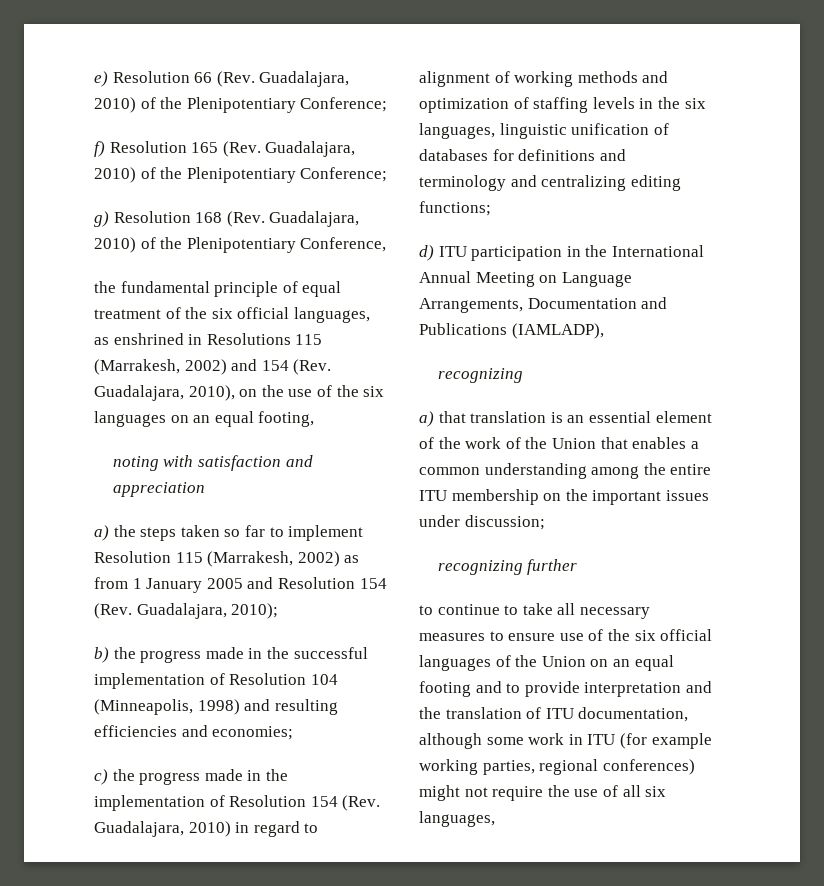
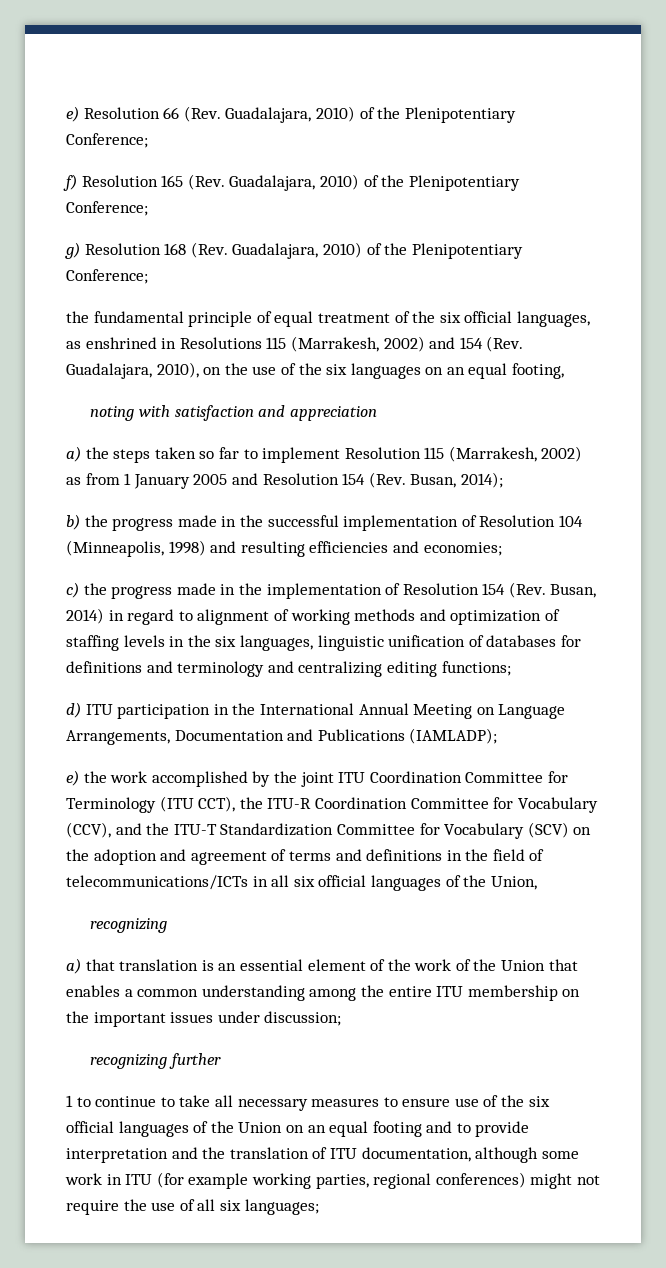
- g) Resolution 168 (Rev. Guadalajara, 2010) of the Plenipotentiary Conference,
+ g) Resolution 168 (Rev. Guadalajara, 2010) of the Plenipotentiary Conference;
- a) the steps taken so far to implement Resolution 115 (Marrakesh, 2002) as from 1 January 2005 and Resolution 154 (Rev. Guadalajara, 2010);
+ a) the steps taken so far to implement Resolution 115 (Marrakesh, 2002) as from 1 January 2005 and Resolution 154 (Rev. Busan, 2014);
- c) the progress made in the implementation of Resolution 154 (Rev. Guadalajara, 2010) in regard to alignment of working methods and optimization of staffing levels in the six languages, linguistic unification of databases for definitions and terminology and centralizing editing functions;
+ c) the progress made in the implementation of Resolution 154 (Rev. Busan, 2014) in regard to alignment of working methods and optimization of staffing levels in the six languages, linguistic unification of databases for definitions and terminology and centralizing editing functions;
- d) ITU participation in the International Annual Meeting on Language Arrangements, Documentation and Publications (IAMLADP),
+ d) ITU participation in the International Annual Meeting on Language Arrangements, Documentation and Publications (IAMLADP);
+ e) the work accomplished by the joint ITU Coordination Committee for Terminology (ITU CCT), the ITU-R Coordination Committee for Vocabulary (CCV), and the ITU-T Standardization Committee for Vocabulary (SCV) on the adoption and agreement of terms and definitions in the field of telecommunications/ICTs in all six official languages of the Union,
- to continue to take all necessary measures to ensure use of the six official languages of the Union on an equal footing and to provide interpretation and the translation of ITU documentation, although some work in ITU (for example working parties, regional conferences) might not require the use of all six languages,
+ 1 to continue to take all necessary measures to ensure use of the six official languages of the Union on an equal footing and to provide interpretation and the translation of ITU documentation, although some work in ITU (for example working parties, regional conferences) might not require the use of all six languages;

